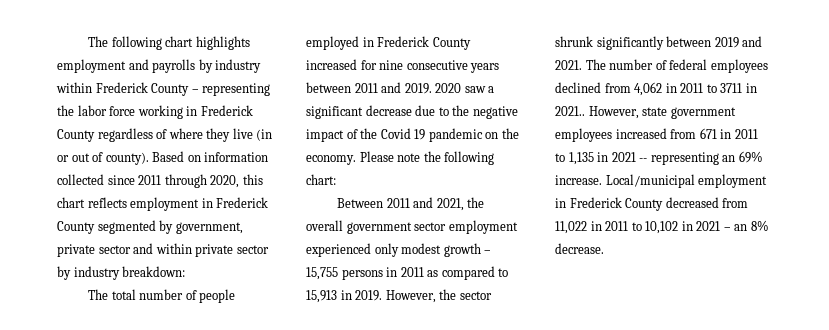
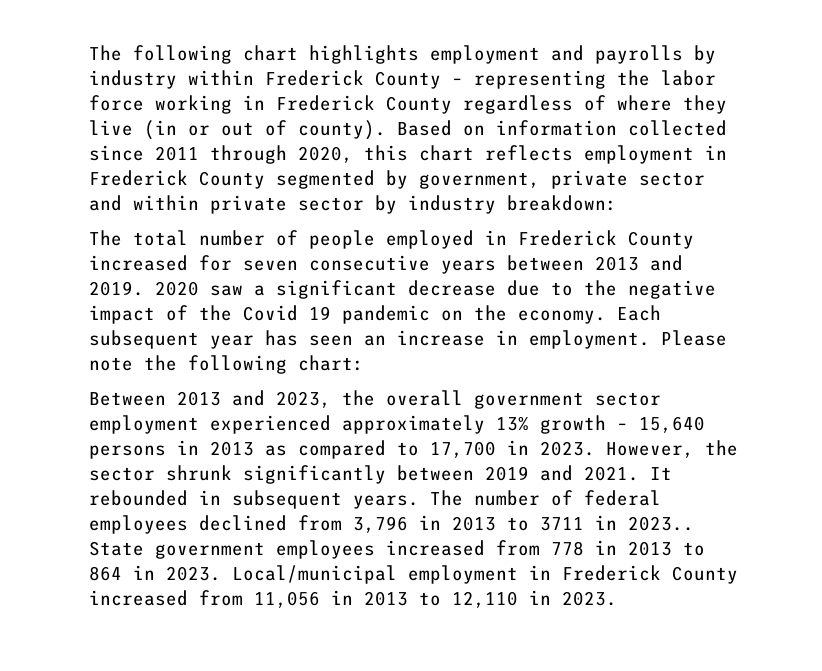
- The total number of people employed in Frederick County increased for nine consecutive years between 2011 and 2019.
+ The total number of people employed in Frederick County increased for seven consecutive years between 2013 and 2019.
+ Each subsequent year has seen an increase in employment.
- Between 2011 and 2021, the overall government sector employment experienced only modest growth – 15,755 persons in 2011 as compared to 15,913 in 2019.
+ Between 2013 and 2023, the overall government sector employment experienced approximately 13% growth – 15,640 persons in 2013 as compared to 17,700 in 2023.
+ It rebounded in subsequent years.
- The number of federal employees declined from 4,062 in 2011 to 3711 in 2021.. However, state government employees increased from 671 in 2011 to 1,135 in 2021 -- representing an 69% increase.
+ The number of federal employees declined from 3,796 in 2013 to 3711 in 2023.. State government employees increased from 778 in 2013 to 864 in 2023.
- Local/municipal employment in Frederick County decreased from 11,022 in 2011 to 10,102 in 2021 – an 8% decrease.
+ Local/municipal employment in Frederick County increased from 11,056 in 2013 to 12,110 in 2023.

